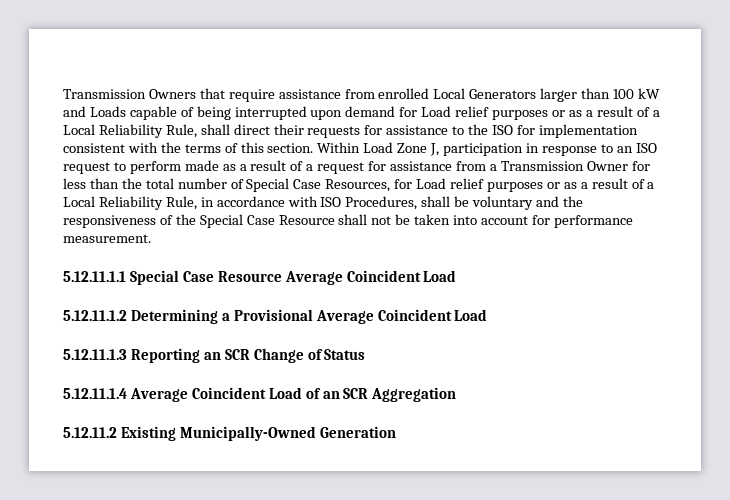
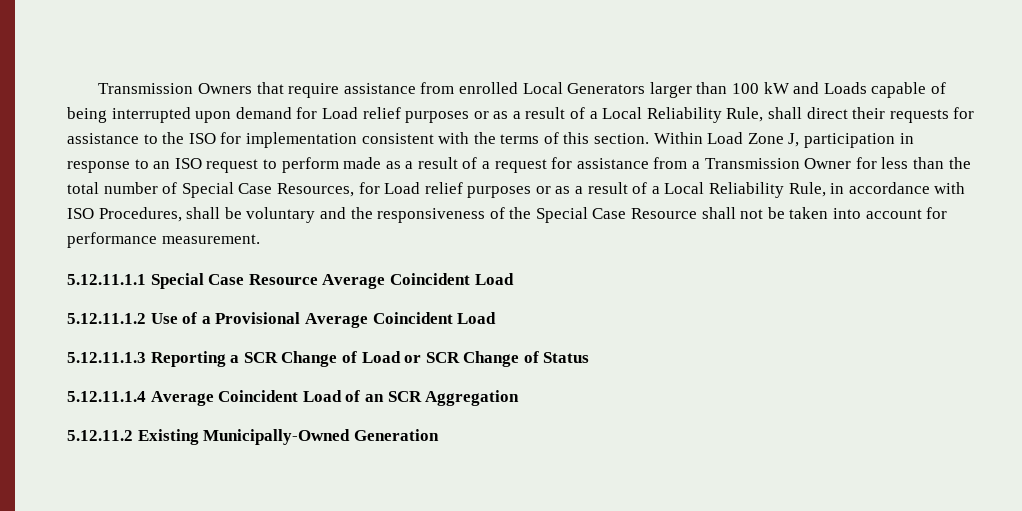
- 5.12.11.1.2 Determining a Provisional Average Coincident Load
+ 5.12.11.1.2 Use of a Provisional Average Coincident Load
- 5.12.11.1.3 Reporting an SCR Change of Status
+ 5.12.11.1.3 Reporting a SCR Change of Load or SCR Change of Status

